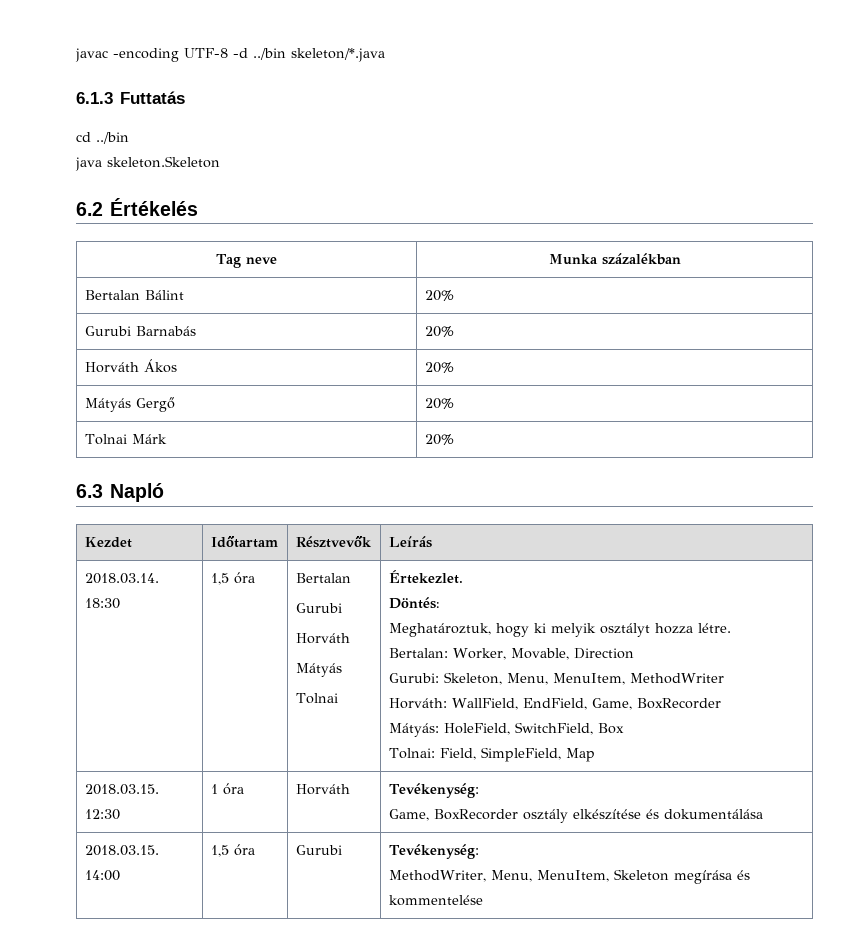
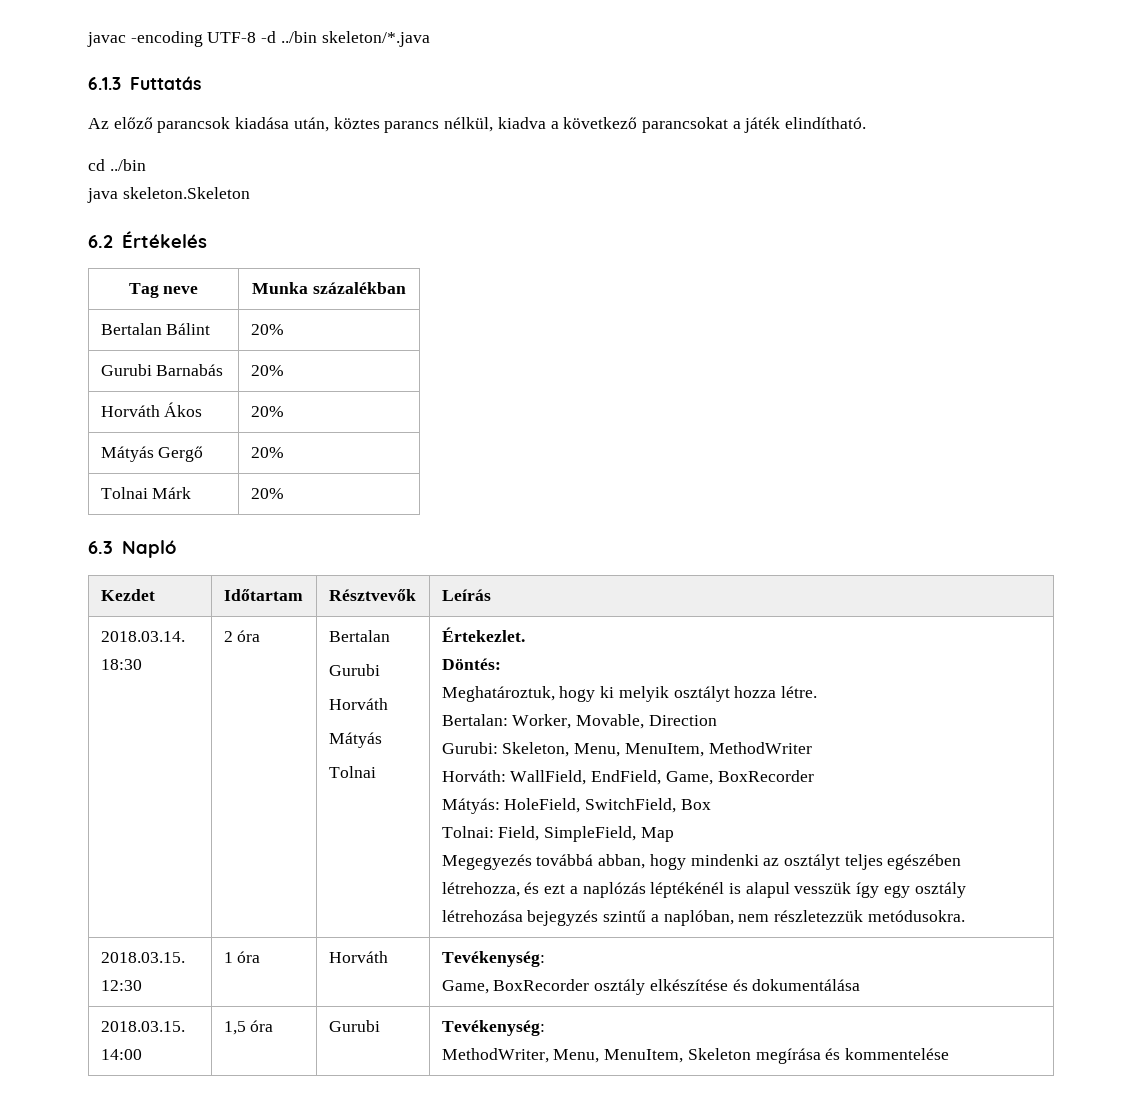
+ Az előző parancsok kiadása után, köztes parancs nélkül, kiadva a következő parancsokat a játék elindítható.
- 2018.03.14. 18:30 | 1,5 óra
+ 2018.03.14. 18:30 | 2 óra
+ Megegyezés továbbá abban, hogy mindenki az osztályt teljes egészében létrehozza, és ezt a naplózás léptékénél is alapul vesszük így egy osztály létrehozása bejegyzés szintű a naplóban, nem részletezzük metódusokra.

